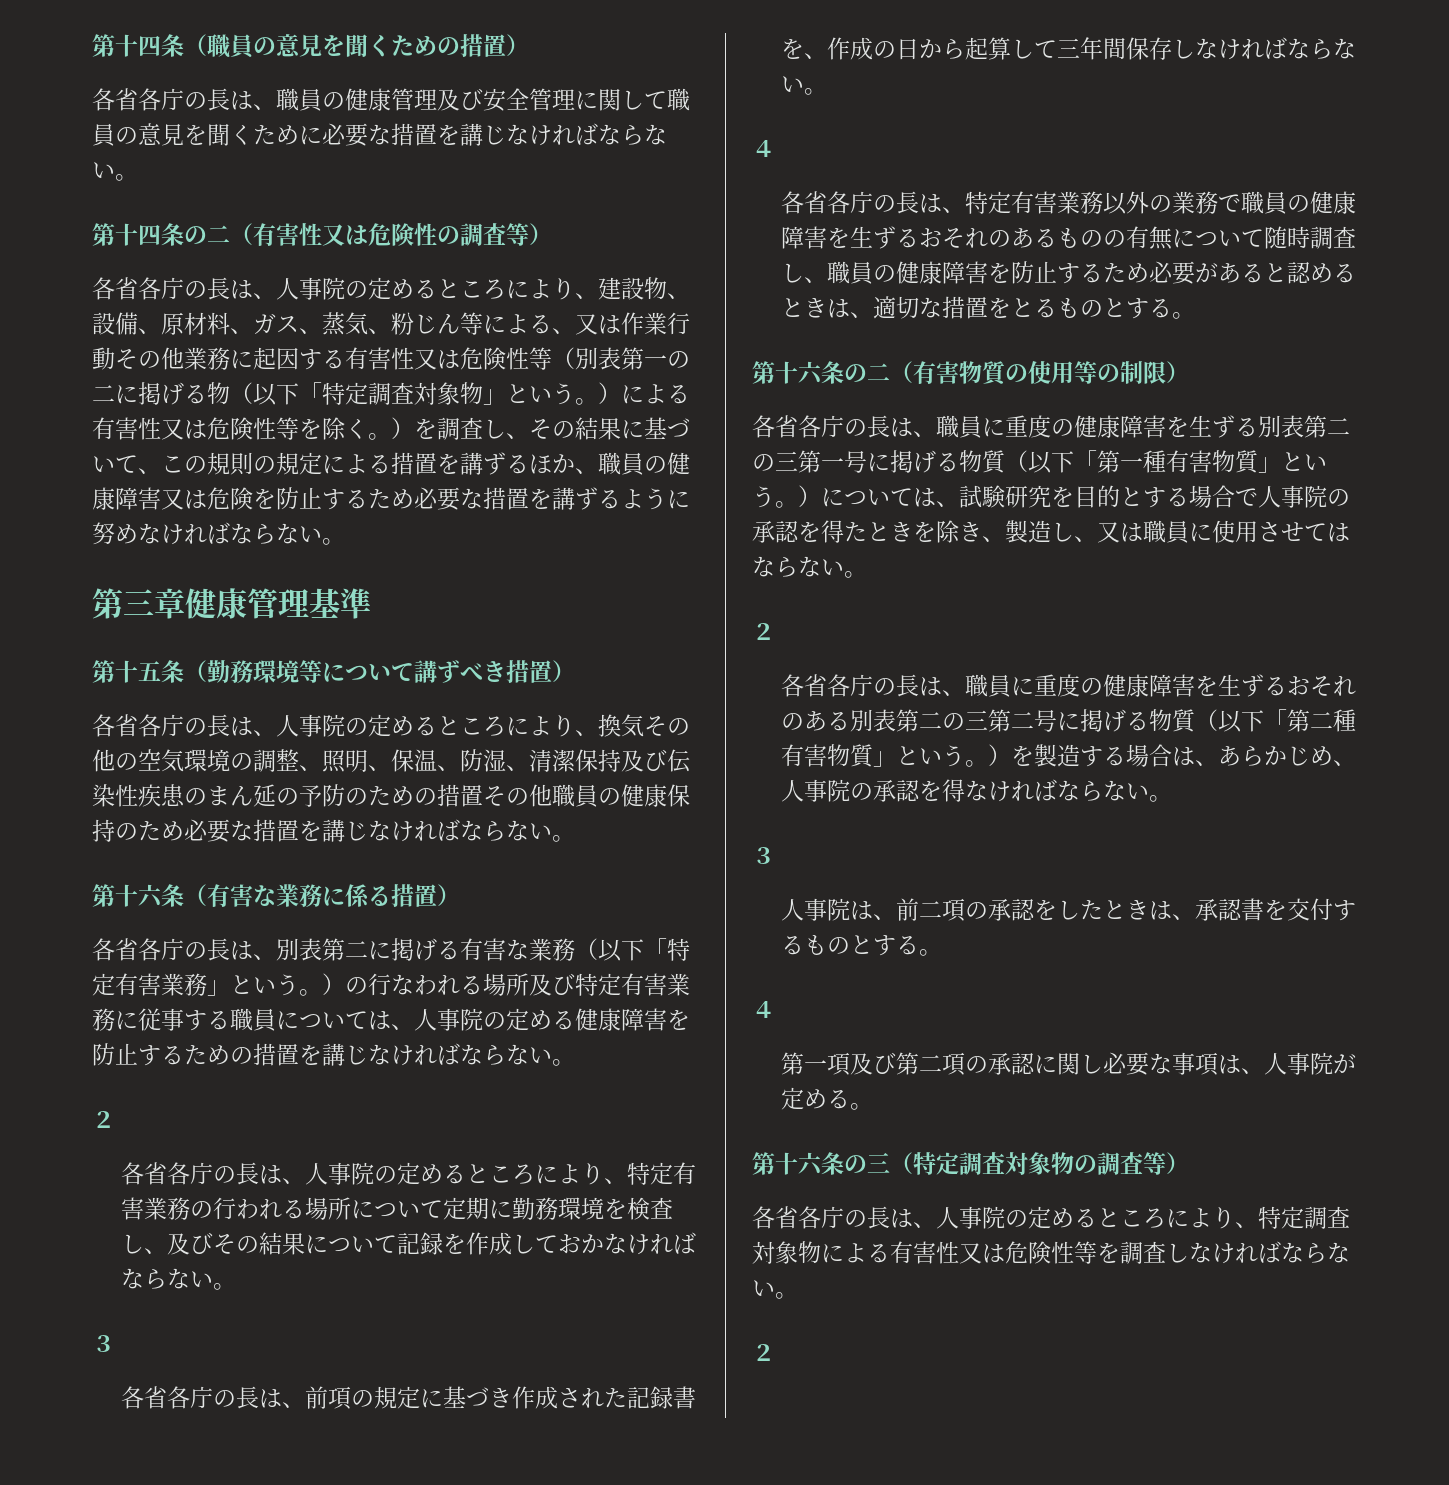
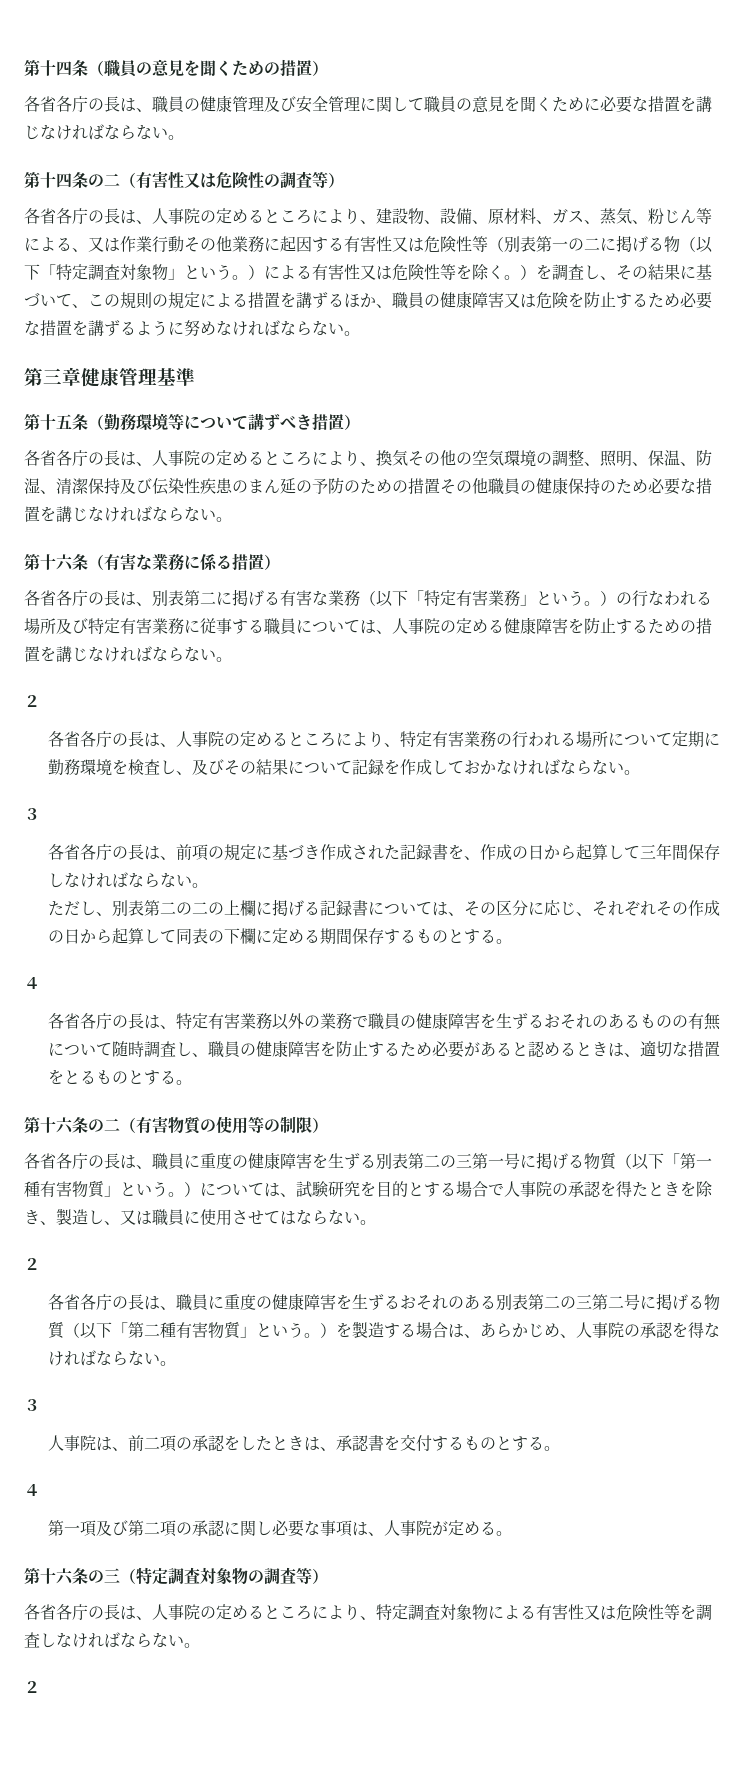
+ ただし、別表第二の二の上欄に掲げる記録書については、その区分に応じ、それぞれその作成の日から起算して同表の下欄に定める期間保存するものとする。

